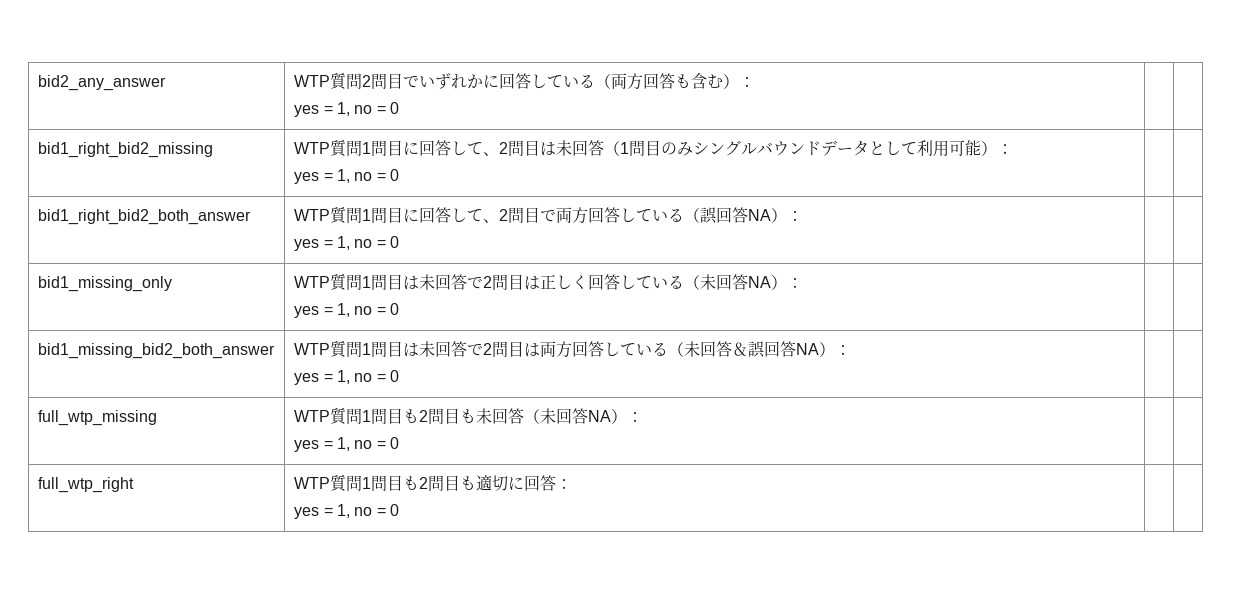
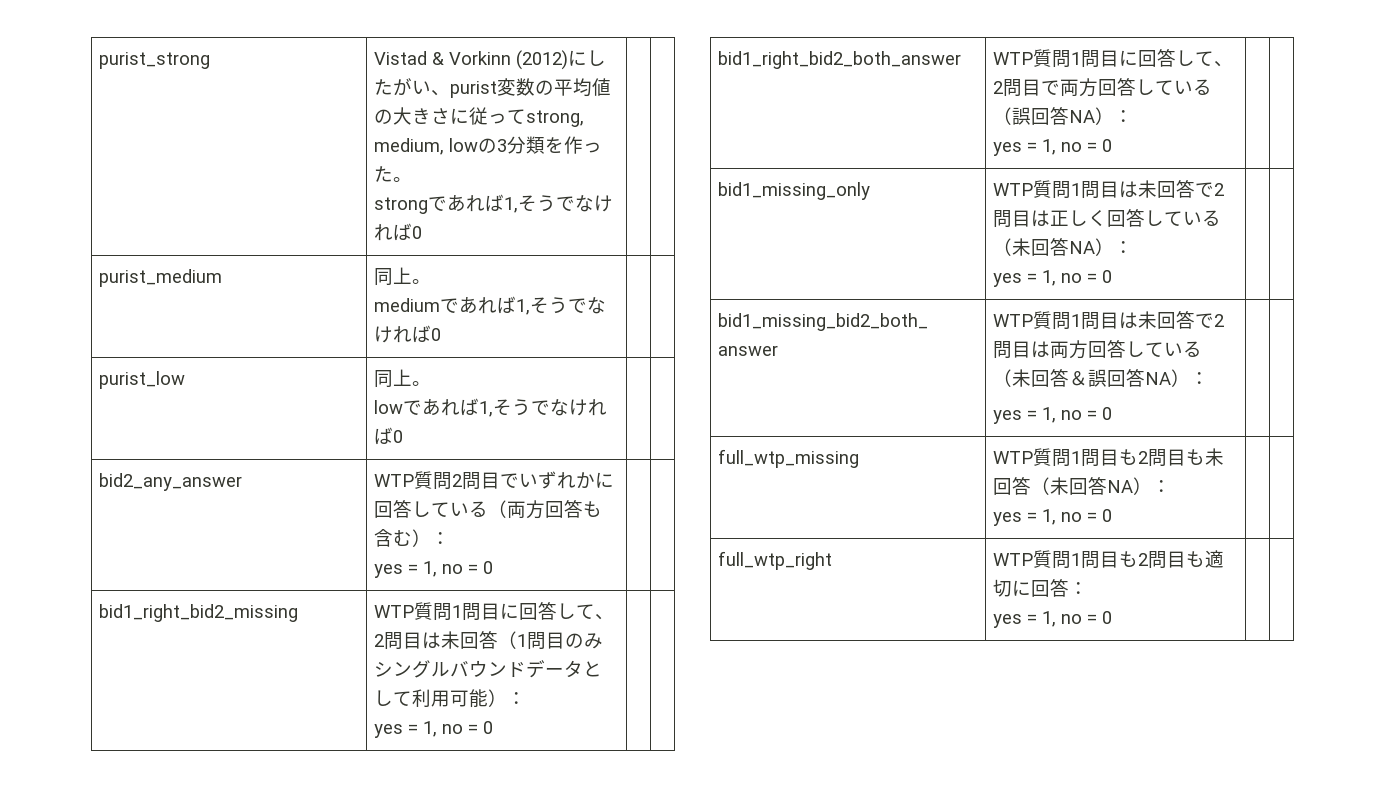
+ purist_strong | Vistad & Vorkinn (2012)にしたがい、purist変数の平均値の大きさに従ってstrong, medium, lowの3分類を作った。
+ strongであれば1,そうでなければ0 | |
+ purist_medium | 同上。
+ mediumであれば1,そうでなければ0 | |
+ purist_low | 同上。
+ lowであれば1,そうでなければ0 | |

